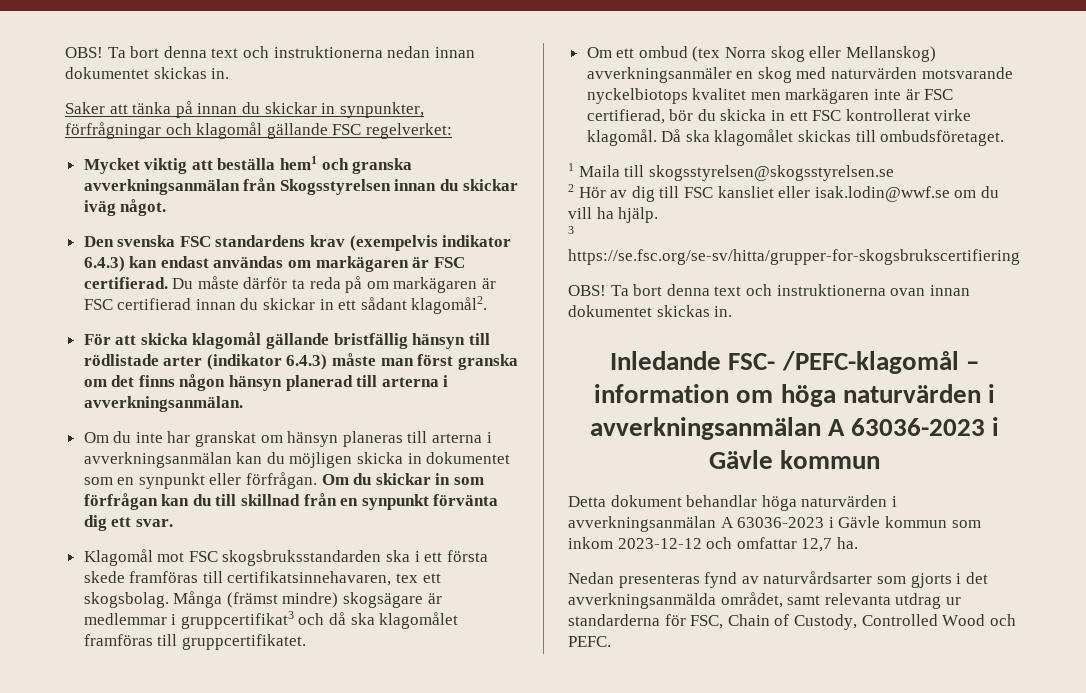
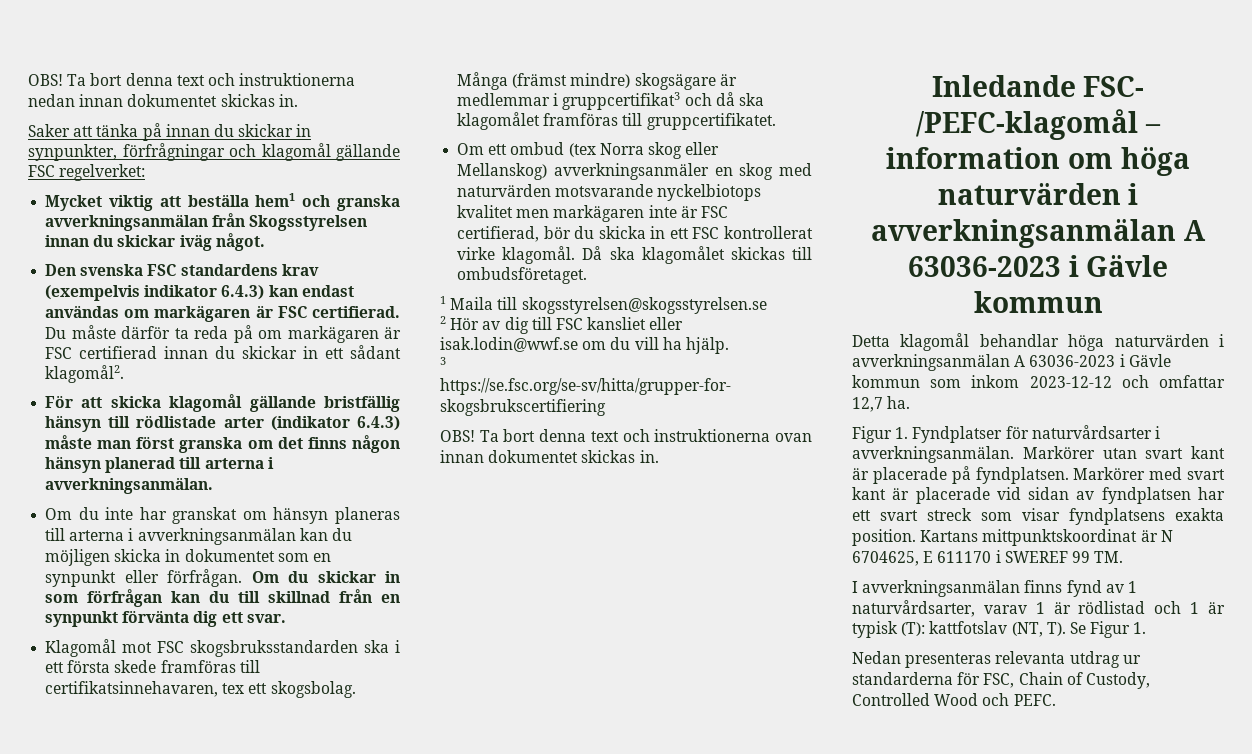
- Detta dokument behandlar höga naturvärden i avverkningsanmälan A 63036-2023 i Gävle kommun som inkom 2023-12-12 och omfattar 12,7 ha.
+ Detta klagomål behandlar höga naturvärden i avverkningsanmälan A 63036-2023 i Gävle kommun som inkom 2023-12-12 och omfattar 12,7 ha.
- Nedan presenteras fynd av naturvårdsarter som gjorts i det avverkningsanmälda området, samt relevanta utdrag ur standarderna för FSC, Chain of Custody, Controlled Wood och PEFC.
+ Figur 1. Fyndplatser för naturvårdsarter i avverkningsanmälan. Markörer utan svart kant är placerade på fyndplatsen. Markörer med svart kant är placerade vid sidan av fyndplatsen har ett svart streck som visar fyndplatsens exakta position. Kartans mittpunktskoordinat är N 6704625, E 611170 i SWEREF 99 TM.
+ I avverkningsanmälan finns fynd av 1 naturvårdsarter, varav 1 är rödlistad och 1 är typisk (T): kattfotslav (NT, T). Se Figur 1.
+ Nedan presenteras relevanta utdrag ur standarderna för FSC, Chain of Custody, Controlled Wood och PEFC.

